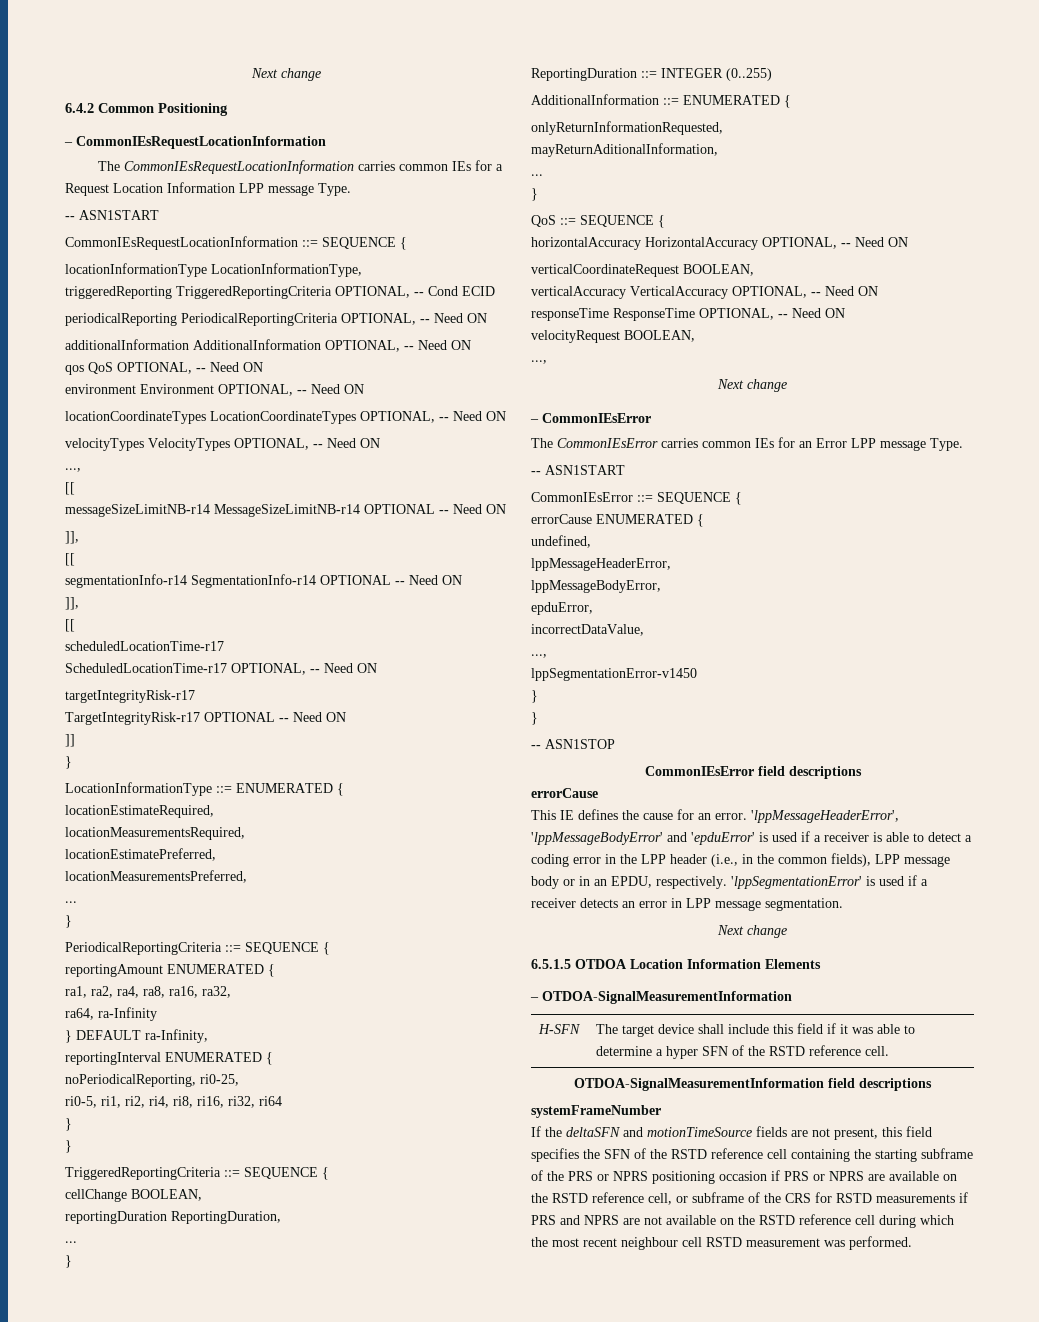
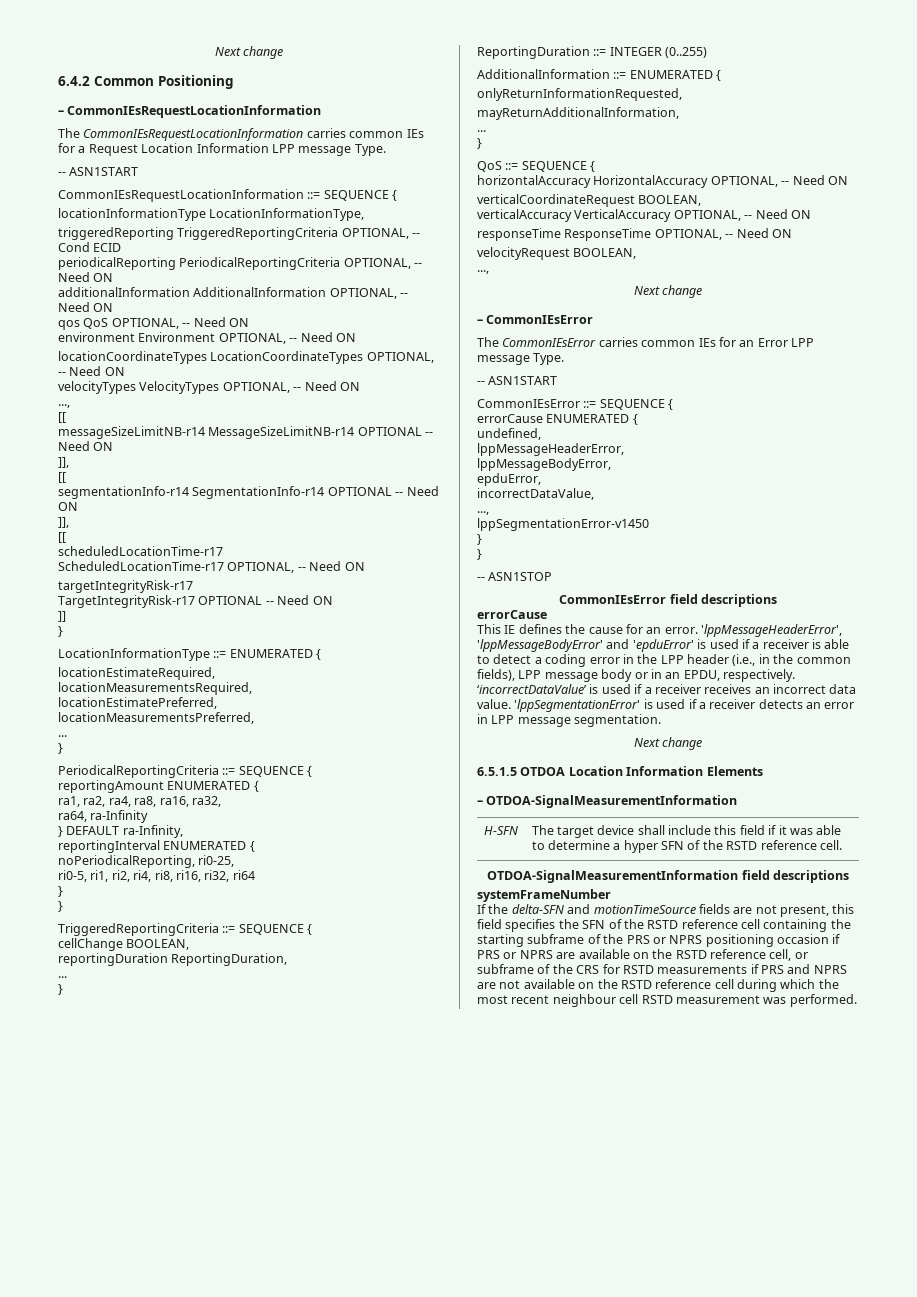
- mayReturnAditionalInformation,
+ mayReturnAdditionalInformation,
+ ‘incorrectDataValue’ is used if a receiver receives an incorrect data value.
- If the deltaSFN and motionTimeSource fields are not present, this field specifies the SFN of the RSTD reference cell containing the starting subframe of the PRS or NPRS positioning occasion if PRS or NPRS are available on the RSTD reference cell, or subframe of the CRS for RSTD measurements if PRS and NPRS are not available on the RSTD reference cell during which the most recent neighbour cell RSTD measurement was performed.
+ If the delta-SFN and motionTimeSource fields are not present, this field specifies the SFN of the RSTD reference cell containing the starting subframe of the PRS or NPRS positioning occasion if PRS or NPRS are available on the RSTD reference cell, or subframe of the CRS for RSTD measurements if PRS and NPRS are not available on the RSTD reference cell during which the most recent neighbour cell RSTD measurement was performed.

